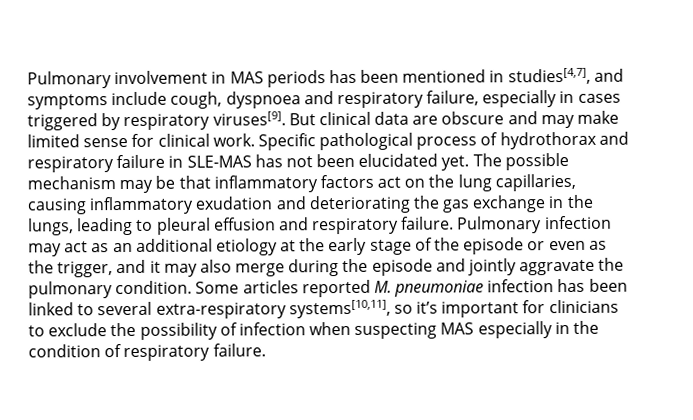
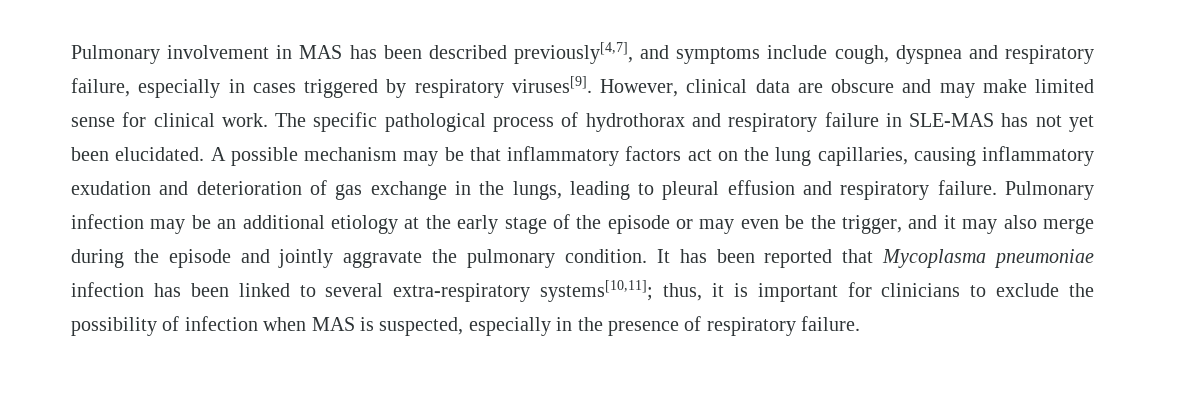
- Pulmonary involvement in MAS periods has been mentioned in studies[4,7], and symptoms include cough, dyspnoea and respiratory failure, especially in cases triggered by respiratory viruses[9].
+ Pulmonary involvement in MAS has been described previously[4,7], and symptoms include cough, dyspnea and respiratory failure, especially in cases triggered by respiratory viruses[9].
- But clinical data are obscure and may make limited sense for clinical work.
+ However, clinical data are obscure and may make limited sense for clinical work.
- Specific pathological process of hydrothorax and respiratory failure in SLE-MAS has not been elucidated yet. The possible mechanism may be that inflammatory factors act on the lung capillaries, causing inflammatory exudation and deteriorating the gas exchange in the lungs, leading to pleural effusion and respiratory failure.
+ The specific pathological process of hydrothorax and respiratory failure in SLE-MAS has not yet been elucidated. A possible mechanism may be that inflammatory factors act on the lung capillaries, causing inflammatory exudation and deterioration of gas exchange in the lungs, leading to pleural effusion and respiratory failure.
- Pulmonary infection may act as an additional etiology at the early stage of the episode or even as the trigger, and it may also merge during the episode and jointly aggravate the pulmonary condition.
+ Pulmonary infection may be an additional etiology at the early stage of the episode or may even be the trigger, and it may also merge during the episode and jointly aggravate the pulmonary condition.
- Some articles reported M. pneumoniae infection has been linked to several extra-respiratory systems[10,11], so it’s important for clinicians to exclude the possibility of infection when suspecting MAS especially in the condition of respiratory failure.
+ It has been reported that Mycoplasma pneumoniae infection has been linked to several extra-respiratory systems[10,11]; thus, it is important for clinicians to exclude the possibility of infection when MAS is suspected, especially in the presence of respiratory failure.

